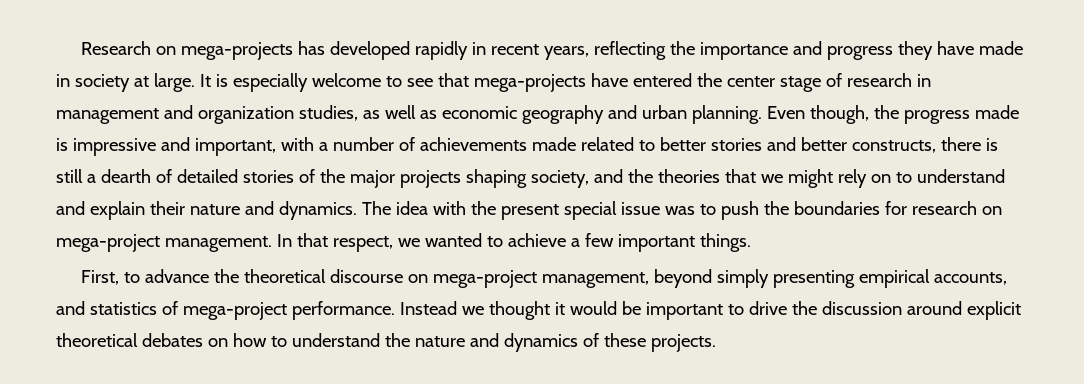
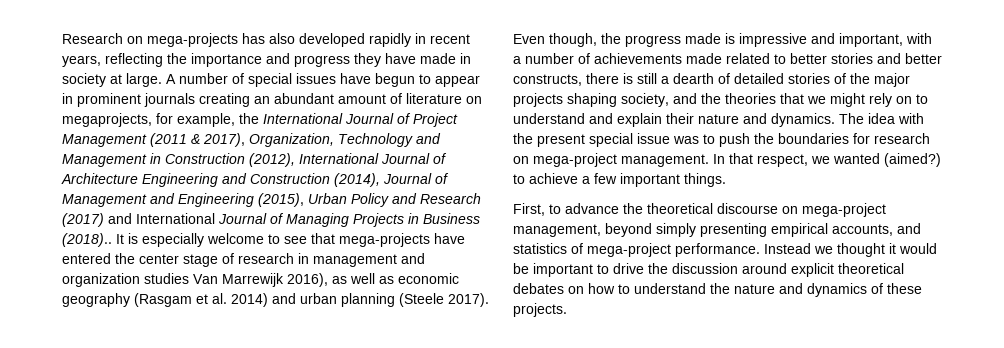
- Research on mega-projects has developed rapidly in recent years, reflecting the importance and progress they have made in society at large.
+ Research on mega-projects has also developed rapidly in recent years, reflecting the importance and progress they have made in society at large.
+ A number of special issues have begun to appear in prominent journals creating an abundant amount of literature on megaprojects, for example, the International Journal of Project Management (2011 & 2017), Organization, Technology and Management in Construction (2012), International Journal of Architecture Engineering and Construction (2014), Journal of Management and Engineering (2015), Urban Policy and Research (2017) and International Journal of Managing Projects in Business (2018)..
- It is especially welcome to see that mega-projects have entered the center stage of research in management and organization studies, as well as economic geography and urban planning.
+ It is especially welcome to see that mega-projects have entered the center stage of research in management and organization studies Van Marrewijk 2016), as well as economic geography (Rasgam et al. 2014) and urban planning (Steele 2017).
- In that respect, we wanted to achieve a few important things.
+ In that respect, we wanted (aimed?) to achieve a few important things.

